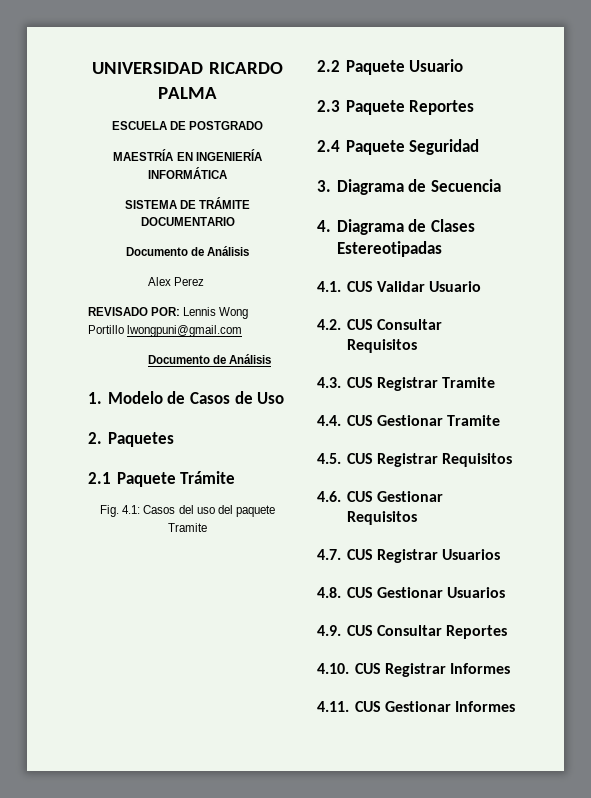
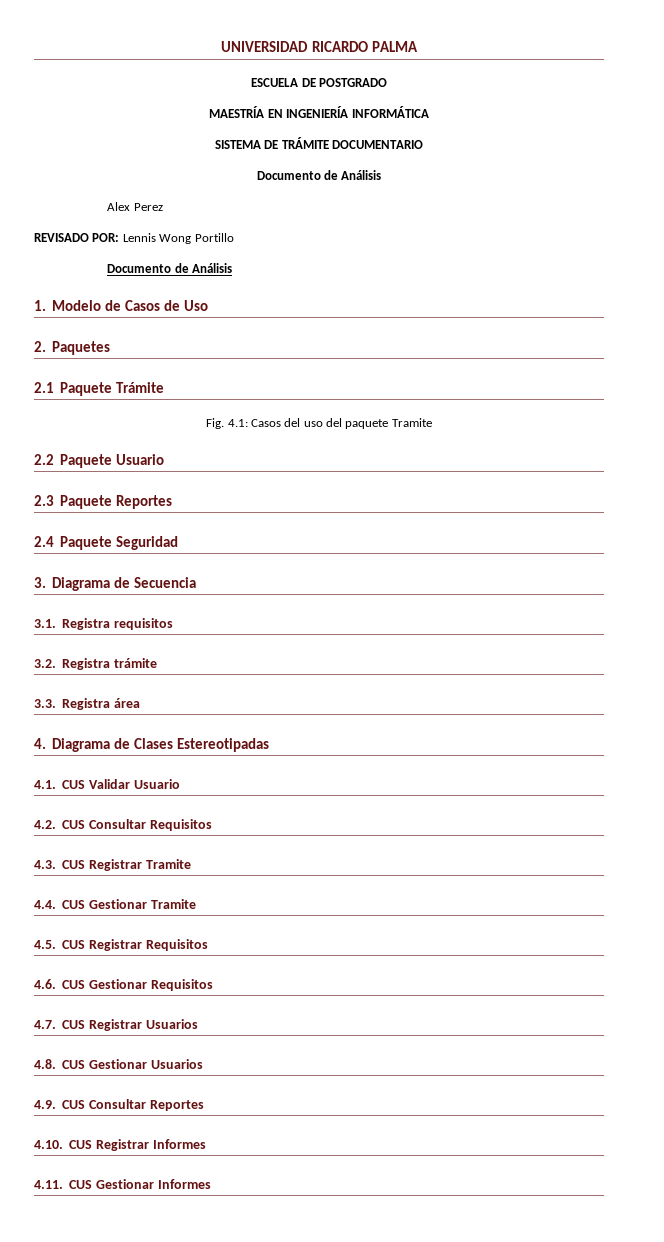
- REVISADO POR: Lennis Wong Portillo lwongpuni@gmail.com
+ REVISADO POR: Lennis Wong Portillo
+ 3.1. Registra requisitos
+ 3.2. Registra trámite
+ 3.3. Registra área

